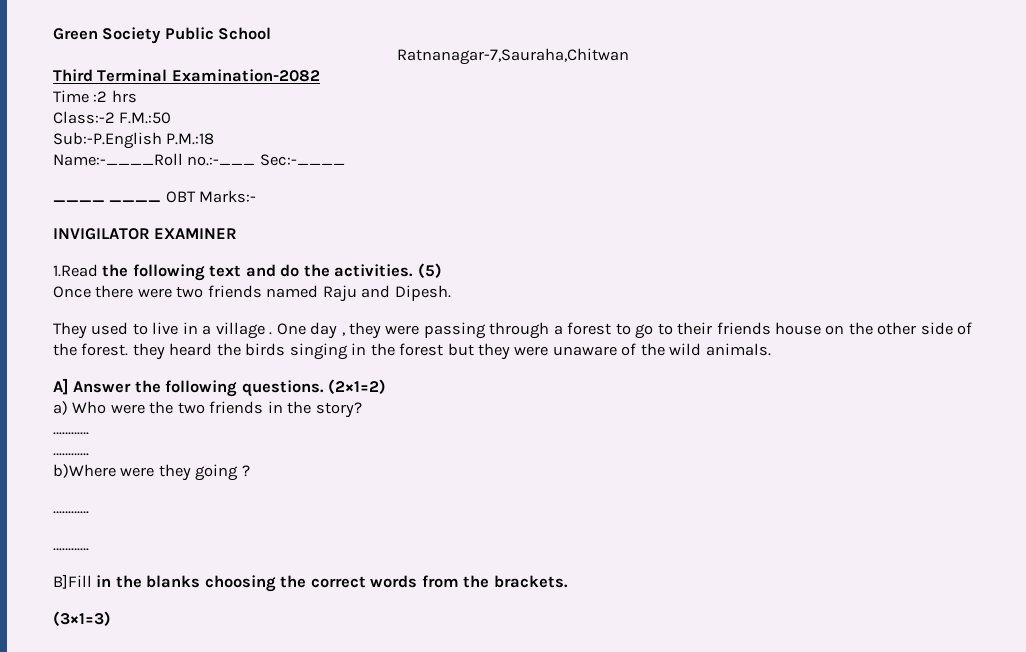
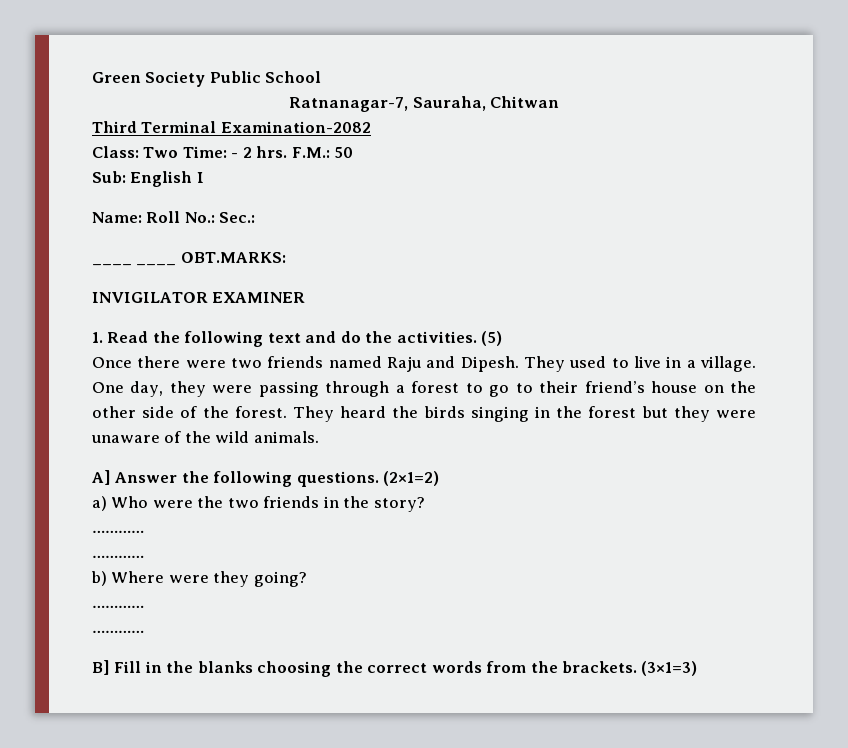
- Ratnanagar-7,Sauraha,Chitwan
+ Ratnanagar-7, Sauraha, Chitwan
- Time :2 hrs
- Class:-2 F.M.:50
- Sub:-P.English P.M.:18
- Name:-____Roll no.:-___ Sec:-____
+ Class: Two Time: - 2 hrs. F.M.: 50
+ Sub: English I
+ Name: Roll No.: Sec.:
- ____ ____ OBT Marks:-
+ ____ ____ OBT.MARKS:
- 1.Read the following text and do the activities.
+ 1. Read the following text and do the activities.
- Once there were two friends named Raju and Dipesh.
- They used to live in a village . One day , they were passing through a forest to go to their friends house on the other side of the forest. they heard the birds singing in the forest but they were unaware of the wild animals.
+ Once there were two friends named Raju and Dipesh. They used to live in a village. One day, they were passing through a forest to go to their friend’s house on the other side of the forest. They heard the birds singing in the forest but they were unaware of the wild animals.
- b)Where were they going ?
+ b) Where were they going?
  …………
  …………
- B]Fill in the blanks choosing the correct words from the brackets.
- (3×1=3)
+ B] Fill in the blanks choosing the correct words from the brackets. (3×1=3)

